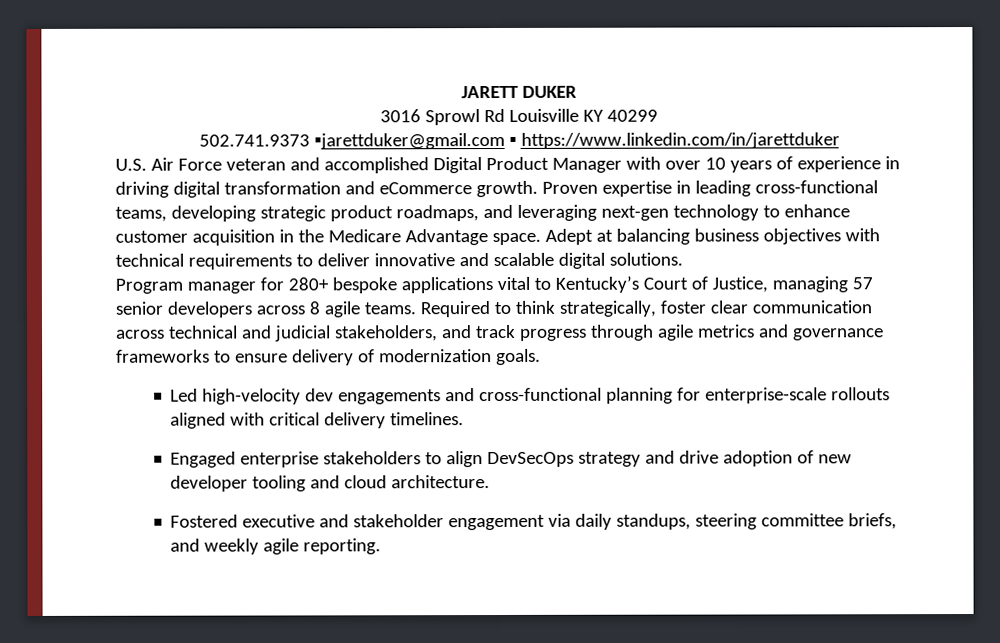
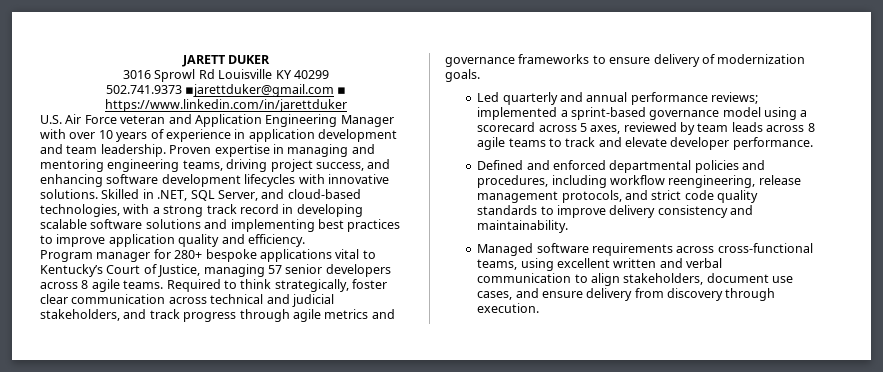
- U.S. Air Force veteran and accomplished Digital Product Manager with over 10 years of experience in driving digital transformation and eCommerce growth. Proven expertise in leading cross-functional teams, developing strategic product roadmaps, and leveraging next-gen technology to enhance customer acquisition in the Medicare Advantage space. Adept at balancing business objectives with technical requirements to deliver innovative and scalable digital solutions.
+ U.S. Air Force veteran and Application Engineering Manager with over 10 years of experience in application development and team leadership. Proven expertise in managing and mentoring engineering teams, driving project success, and enhancing software development lifecycles with innovative solutions. Skilled in .NET, SQL Server, and cloud-based technologies, with a strong track record in developing scalable software solutions and implementing best practices to improve application quality and efficiency.
- Led high-velocity dev engagements and cross-functional planning for enterprise-scale rollouts aligned with critical delivery timelines.
- Engaged enterprise stakeholders to align DevSecOps strategy and drive adoption of new developer tooling and cloud architecture.
- Fostered executive and stakeholder engagement via daily standups, steering committee briefs, and weekly agile reporting.
+ Led quarterly and annual performance reviews; implemented a sprint-based governance model using a scorecard across 5 axes, reviewed by team leads across 8 agile teams to track and elevate developer performance.
+ Defined and enforced departmental policies and procedures, including workflow reengineering, release management protocols, and strict code quality standards to improve delivery consistency and maintainability.
+ Managed software requirements across cross-functional teams, using excellent written and verbal communication to align stakeholders, document use cases, and ensure delivery from discovery through execution.

